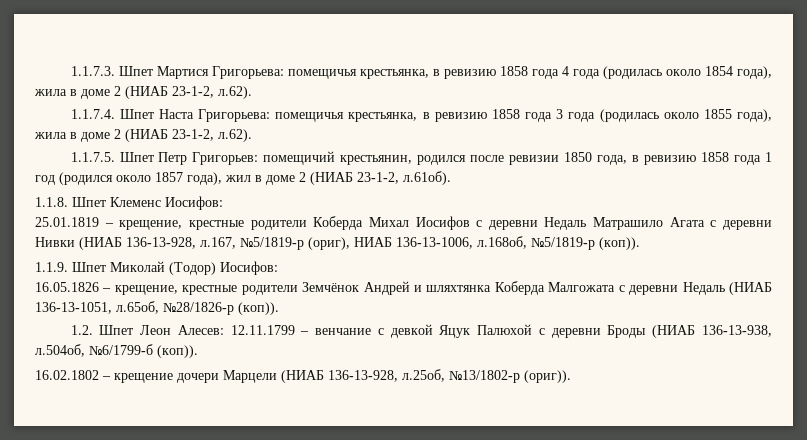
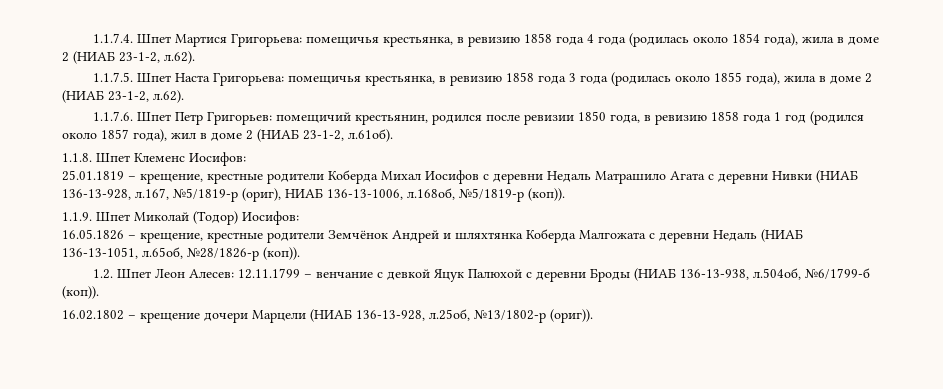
- 1.1.7.3. Шпет Мартися Григорьева: помещичья крестьянка, в ревизию 1858 года 4 года (родилась около 1854 года), жила в доме 2 (НИАБ 23-1-2, л.62).
+ 1.1.7.4. Шпет Мартися Григорьева: помещичья крестьянка, в ревизию 1858 года 4 года (родилась около 1854 года), жила в доме 2 (НИАБ 23-1-2, л.62).
- 1.1.7.4. Шпет Наста Григорьева: помещичья крестьянка, в ревизию 1858 года 3 года (родилась около 1855 года), жила в доме 2 (НИАБ 23-1-2, л.62).
+ 1.1.7.5. Шпет Наста Григорьева: помещичья крестьянка, в ревизию 1858 года 3 года (родилась около 1855 года), жила в доме 2 (НИАБ 23-1-2, л.62).
- 1.1.7.5. Шпет Петр Григорьев: помещичий крестьянин, родился после ревизии 1850 года, в ревизию 1858 года 1 год (родился около 1857 года), жил в доме 2 (НИАБ 23-1-2, л.61об).
+ 1.1.7.6. Шпет Петр Григорьев: помещичий крестьянин, родился после ревизии 1850 года, в ревизию 1858 года 1 год (родился около 1857 года), жил в доме 2 (НИАБ 23-1-2, л.61об).

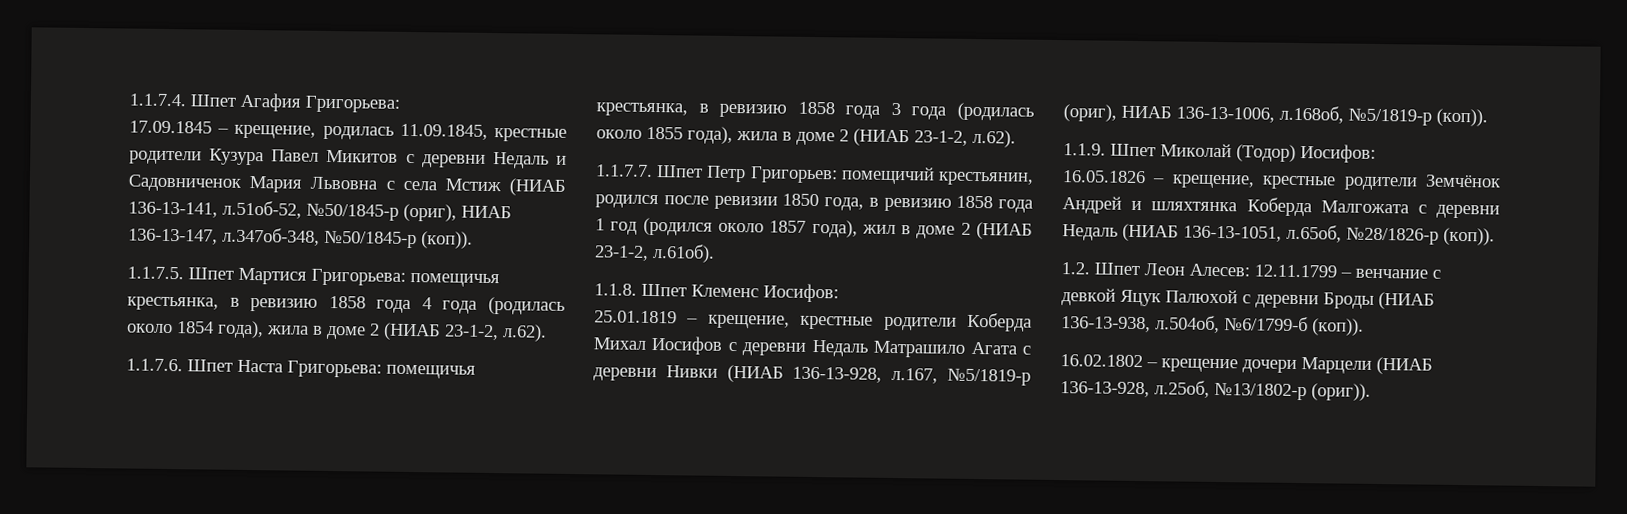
- 1.1.7.4. Шпет Мартися Григорьева: помещичья крестьянка, в ревизию 1858 года 4 года (родилась около 1854 года), жила в доме 2 (НИАБ 23-1-2, л.62).
+ 1.1.7.4. Шпет Агафия Григорьева:
+ 17.09.1845 – крещение, родилась 11.09.1845, крестные родители Кузура Павел Микитов с деревни Недаль и Садовниченок Мария Львовна с села Мстиж (НИАБ 136-13-141, л.51об-52, №50/1845-р (ориг), НИАБ 136-13-147, л.347об-348, №50/1845-р (коп)).
+ 1.1.7.5. Шпет Мартися Григорьева: помещичья крестьянка, в ревизию 1858 года 4 года (родилась около 1854 года), жила в доме 2 (НИАБ 23-1-2, л.62).
- 1.1.7.5. Шпет Наста Григорьева: помещичья крестьянка, в ревизию 1858 года 3 года (родилась около 1855 года), жила в доме 2 (НИАБ 23-1-2, л.62).
+ 1.1.7.6. Шпет Наста Григорьева: помещичья крестьянка, в ревизию 1858 года 3 года (родилась около 1855 года), жила в доме 2 (НИАБ 23-1-2, л.62).
- 1.1.7.6. Шпет Петр Григорьев: помещичий крестьянин, родился после ревизии 1850 года, в ревизию 1858 года 1 год (родился около 1857 года), жил в доме 2 (НИАБ 23-1-2, л.61об).
+ 1.1.7.7. Шпет Петр Григорьев: помещичий крестьянин, родился после ревизии 1850 года, в ревизию 1858 года 1 год (родился около 1857 года), жил в доме 2 (НИАБ 23-1-2, л.61об).

